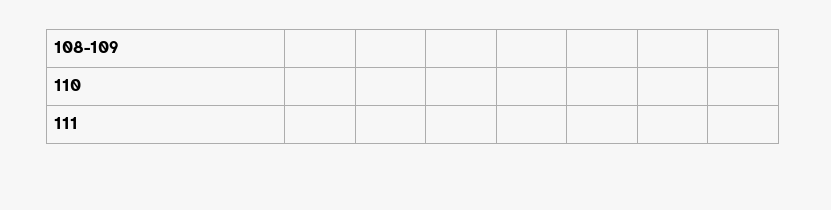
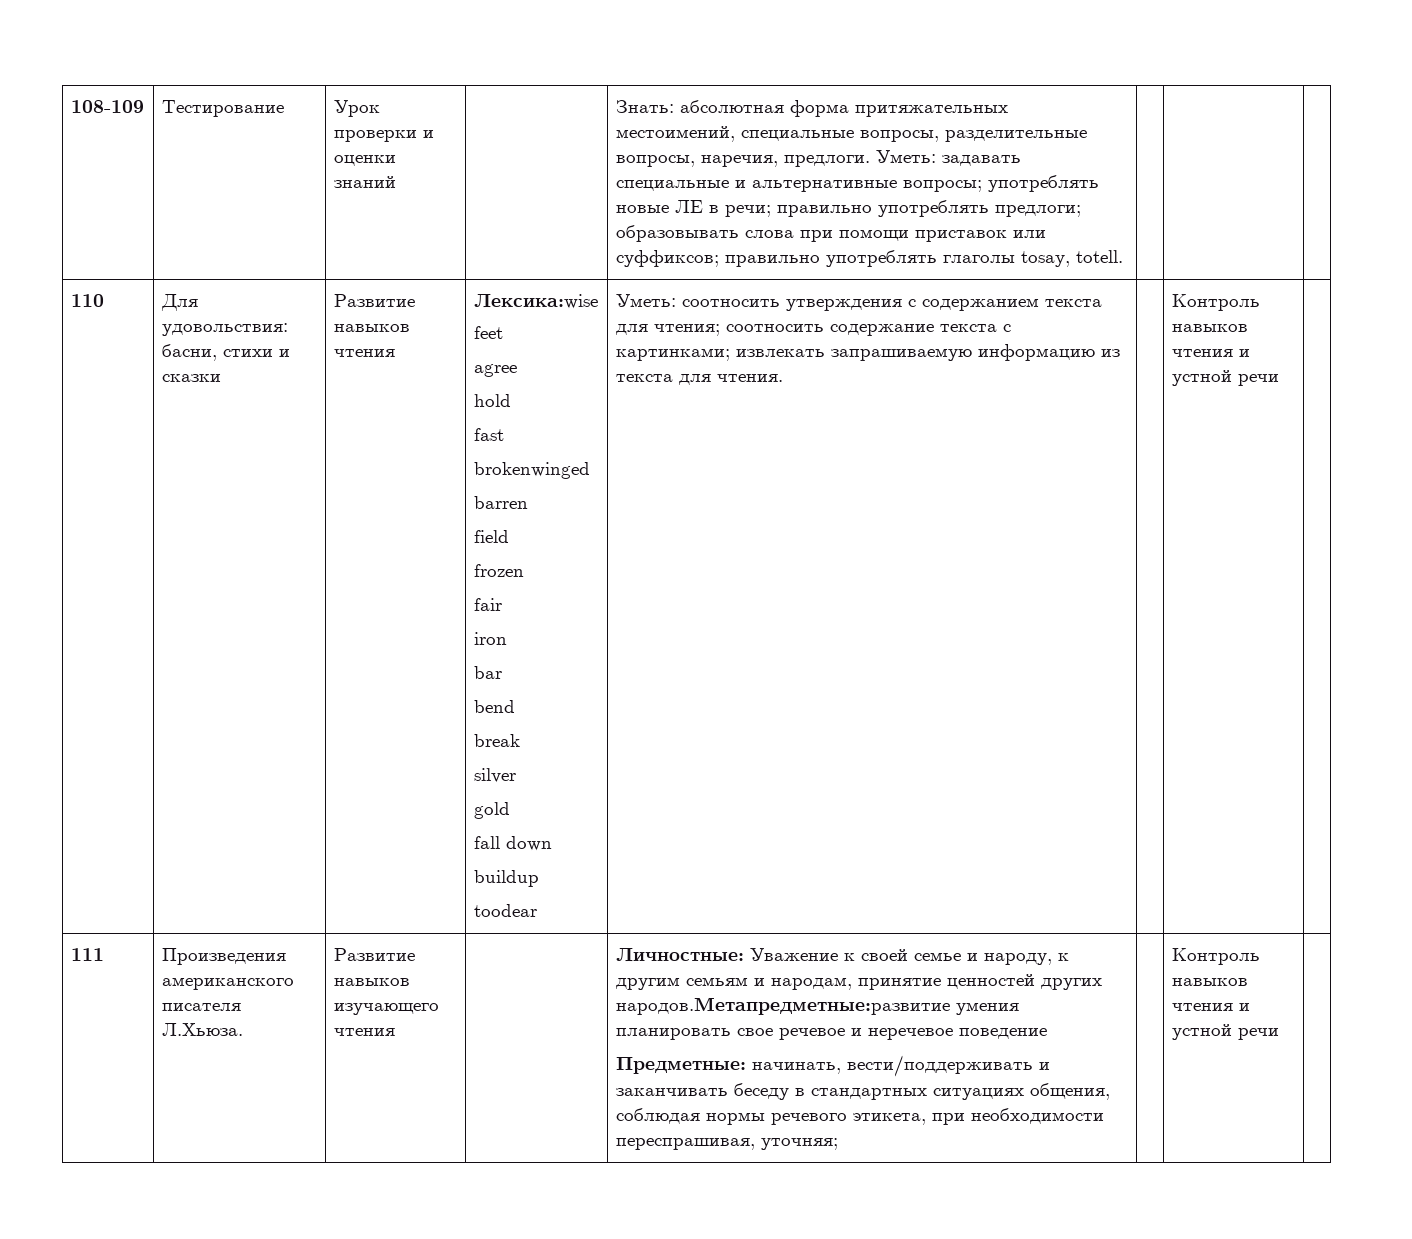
- 110 | | | | | | |
- 111 | | | | | | |
+ Тестирование | Урок проверки и оценки знаний | | Знать: абсолютная форма притяжательных местоимений, специальные вопросы, разделительные вопросы, наречия, предлоги. Уметь: задавать специальные и альтернативные вопросы; употреблять новые ЛЕ в речи; правильно употреблять предлоги; образовывать слова при помощи приставок или суффиксов; правильно употреблять глаголы tosay, totell. | | |
+ 110 | Для удовольствия: басни, стихи и сказки | Развитие навыков чтения | Лексика:wise
+ feet
+ agree
+ hold
+ fast
+ brokenwinged
+ barren
+ field
+ frozen
+ fair
+ iron
+ bar
+ bend
+ break
+ silver
+ gold
+ fall down
+ buildup
+ toodear | Уметь: соотносить утверждения с содержанием текста для чтения; соотносить содержание текста с картинками; извлекать запрашиваемую информацию из текста для чтения. | | Контроль навыков чтения и устной речи |
+ 111 | Произведения американского писателя Л.Хьюза. | Развитие навыков изучающего чтения | | Личностные: Уважение к своей семье и народу, к другим семьям и народам, принятие ценностей других народов.Метапредметные:развитие умения планировать свое речевое и неречевое поведение
+ Предметные: начинать, вести/поддерживать и заканчивать беседу в стандартных ситуациях общения, соблюдая нормы речевого этикета, при необходимости переспрашивая, уточняя; | | Контроль навыков чтения и устной речи

